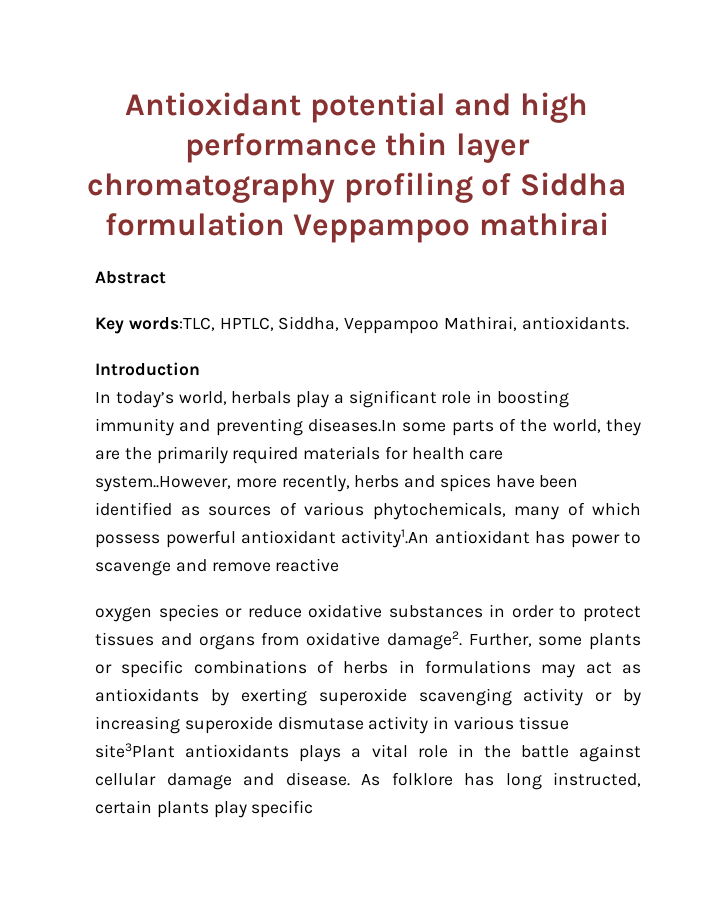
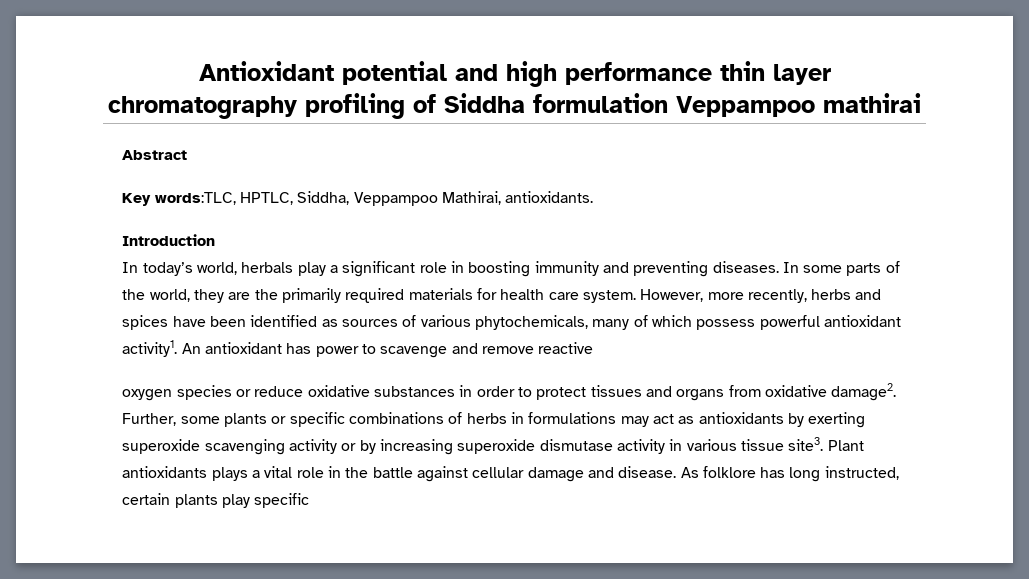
- In today’s world, herbals play a significant role in boosting immunity and preventing diseases.In some parts of the world, they are the primarily required materials for health care system..However, more recently, herbs and spices have been identified as sources of various phytochemicals, many of which possess powerful antioxidant activity1.An antioxidant has power to scavenge and remove reactive
+ In today’s world, herbals play a significant role in boosting immunity and preventing diseases. In some parts of the world, they are the primarily required materials for health care system. However, more recently, herbs and spices have been identified as sources of various phytochemicals, many of which possess powerful antioxidant activity1. An antioxidant has power to scavenge and remove reactive
- Further, some plants or specific combinations of herbs in formulations may act as antioxidants by exerting superoxide scavenging activity or by increasing superoxide dismutase activity in various tissue site3Plant antioxidants plays a vital role in the battle against cellular damage and disease.
+ Further, some plants or specific combinations of herbs in formulations may act as antioxidants by exerting superoxide scavenging activity or by increasing superoxide dismutase activity in various tissue site3. Plant antioxidants plays a vital role in the battle against cellular damage and disease.

